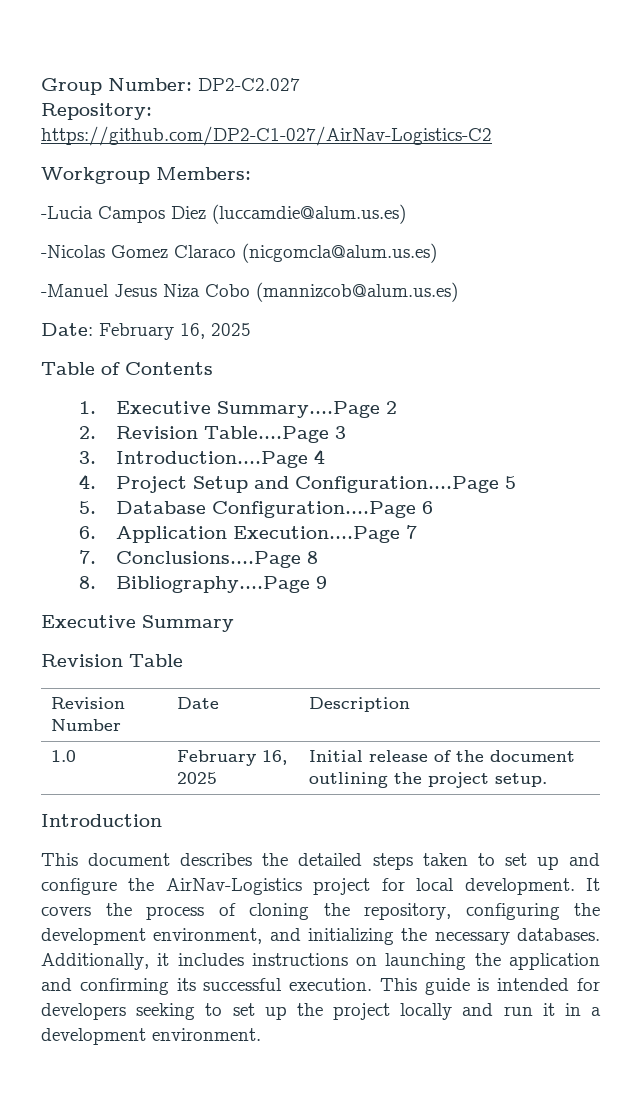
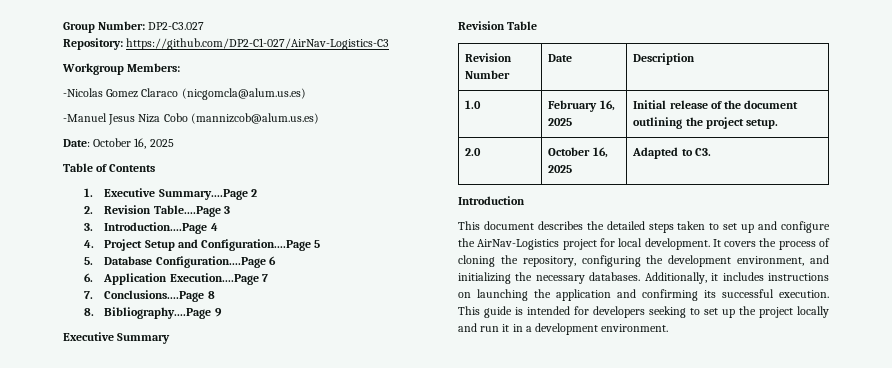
- Group Number: DP2-C2.027
+ Group Number: DP2-C3.027
- Repository: https://github.com/DP2-C1-027/AirNav-Logistics-C2
+ Repository: https://github.com/DP2-C1-027/AirNav-Logistics-C3
- -Lucia Campos Diez (luccamdie@alum.us.es)
- Date: February 16, 2025
+ Date: October 16, 2025
+ 2.0 | October 16, 2025 | Adapted to C3.

